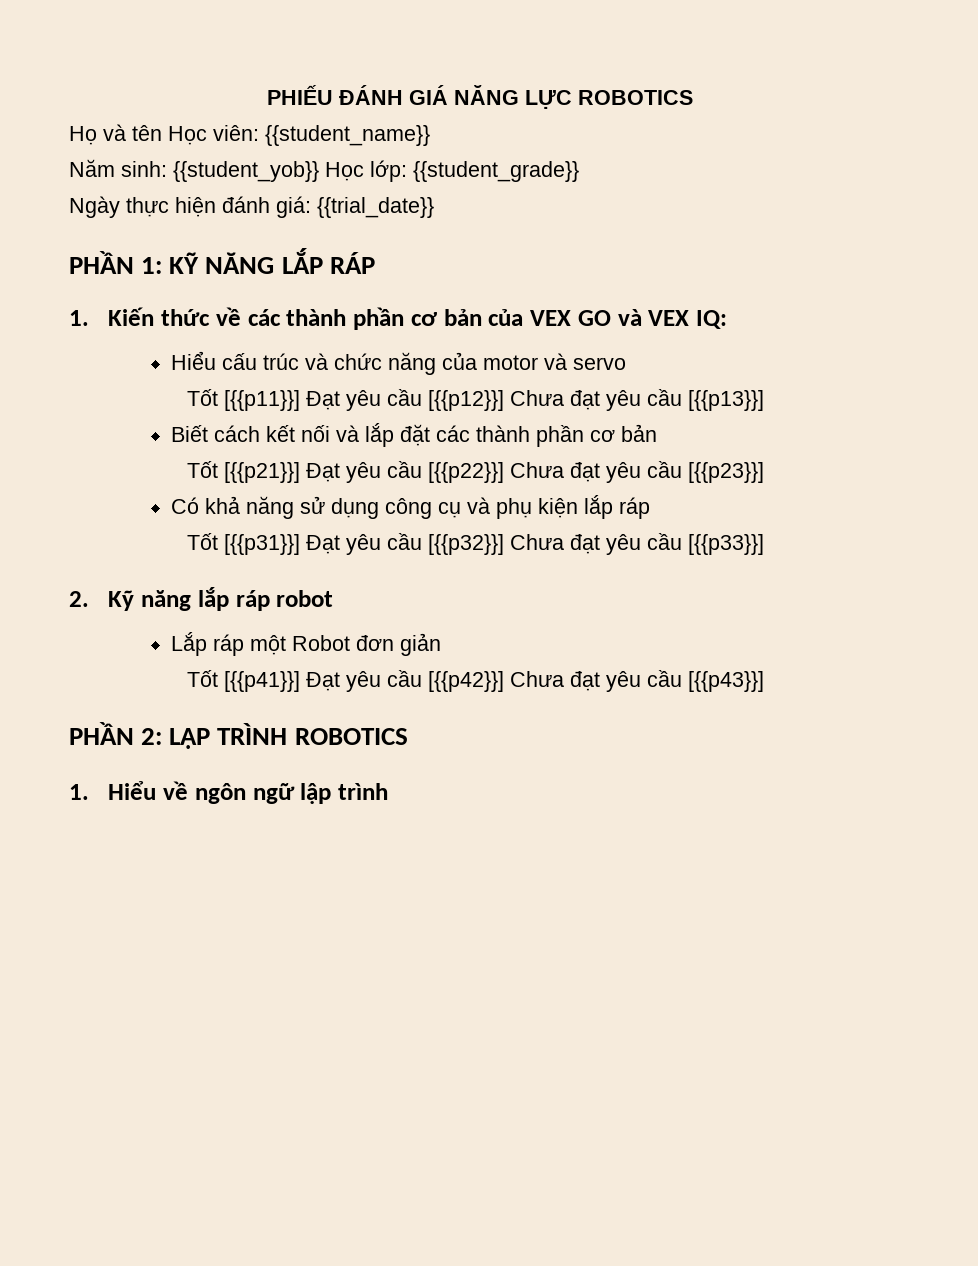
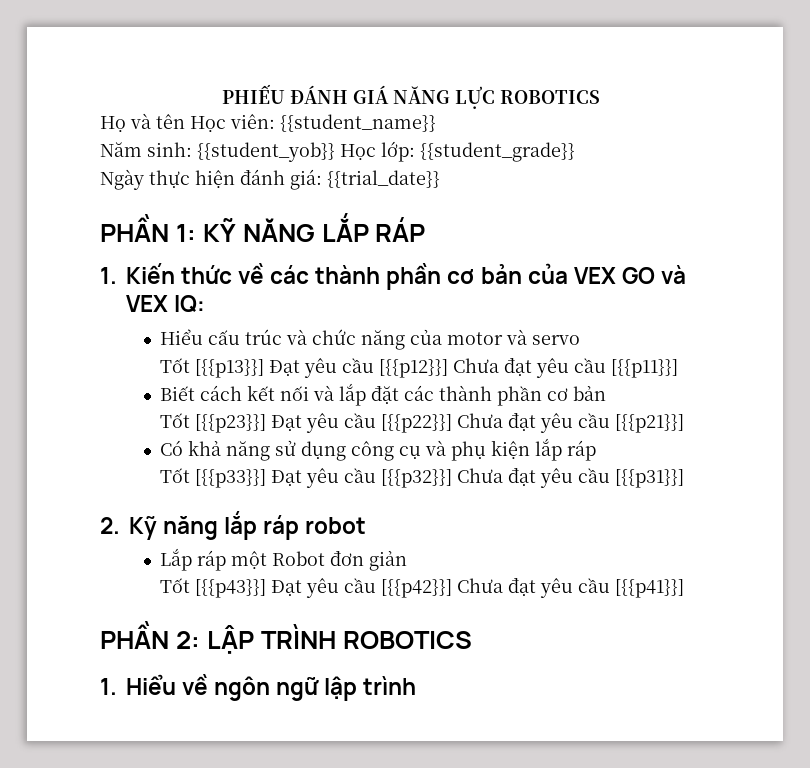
- Tốt [{{p11}}] Đạt yêu cầu [{{p12}}] Chưa đạt yêu cầu [{{p13}}]
+ Tốt [{{p13}}] Đạt yêu cầu [{{p12}}] Chưa đạt yêu cầu [{{p11}}]
- Tốt [{{p21}}] Đạt yêu cầu [{{p22}}] Chưa đạt yêu cầu [{{p23}}]
+ Tốt [{{p23}}] Đạt yêu cầu [{{p22}}] Chưa đạt yêu cầu [{{p21}}]
- Tốt [{{p31}}] Đạt yêu cầu [{{p32}}] Chưa đạt yêu cầu [{{p33}}]
+ Tốt [{{p33}}] Đạt yêu cầu [{{p32}}] Chưa đạt yêu cầu [{{p31}}]
- Tốt [{{p41}}] Đạt yêu cầu [{{p42}}] Chưa đạt yêu cầu [{{p43}}]
+ Tốt [{{p43}}] Đạt yêu cầu [{{p42}}] Chưa đạt yêu cầu [{{p41}}]

